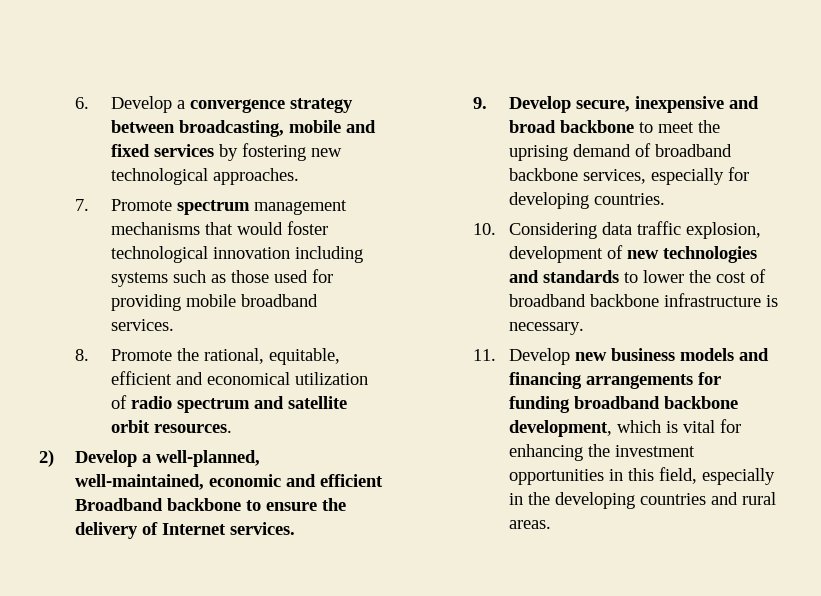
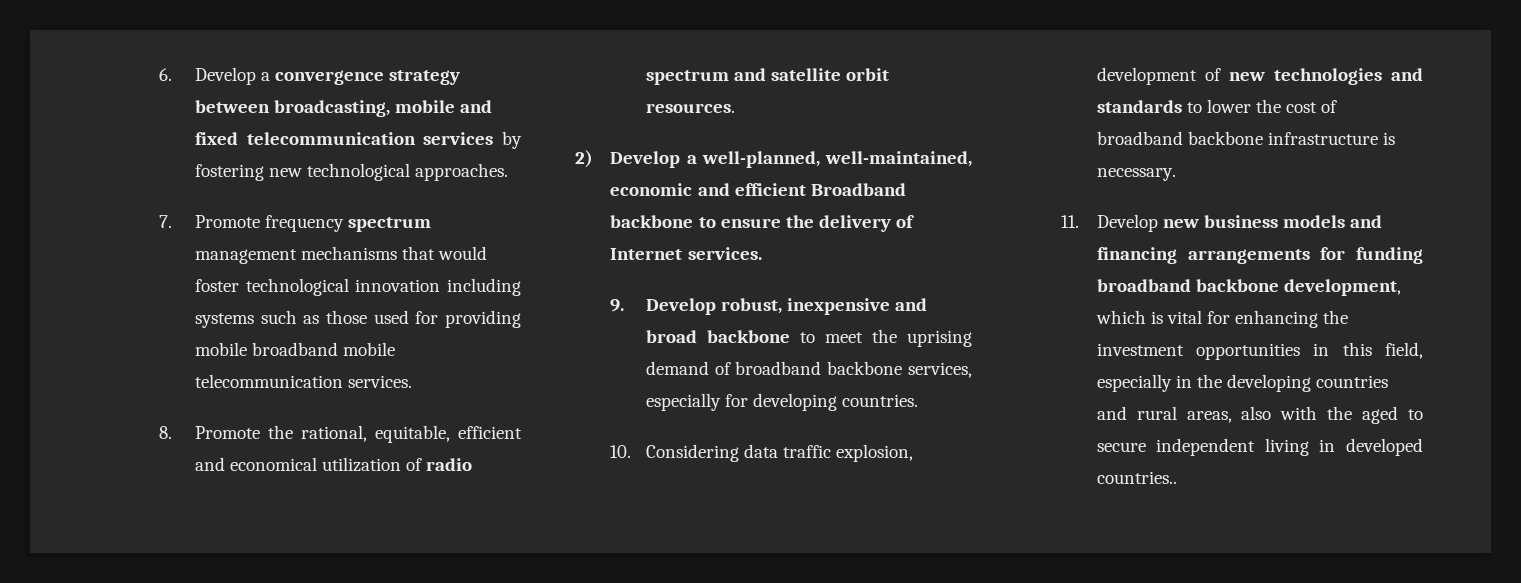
- 6. Develop a convergence strategy between broadcasting, mobile and fixed services by fostering new technological approaches.
+ 6. Develop a convergence strategy between broadcasting, mobile and fixed telecommunication services by fostering new technological approaches.
- 7. Promote spectrum management mechanisms that would foster technological innovation including systems such as those used for providing mobile broadband services.
+ 7. Promote frequency spectrum management mechanisms that would foster technological innovation including systems such as those used for providing mobile broadband mobile telecommunication services.
- 9. Develop secure, inexpensive and broad backbone to meet the uprising demand of broadband backbone services, especially for developing countries.
+ 9. Develop robust, inexpensive and broad backbone to meet the uprising demand of broadband backbone services, especially for developing countries.
- 11. Develop new business models and financing arrangements for funding broadband backbone development, which is vital for enhancing the investment opportunities in this field, especially in the developing countries and rural areas.
+ 11. Develop new business models and financing arrangements for funding broadband backbone development, which is vital for enhancing the investment opportunities in this field, especially in the developing countries and rural areas, also with the aged to secure independent living in developed countries..

